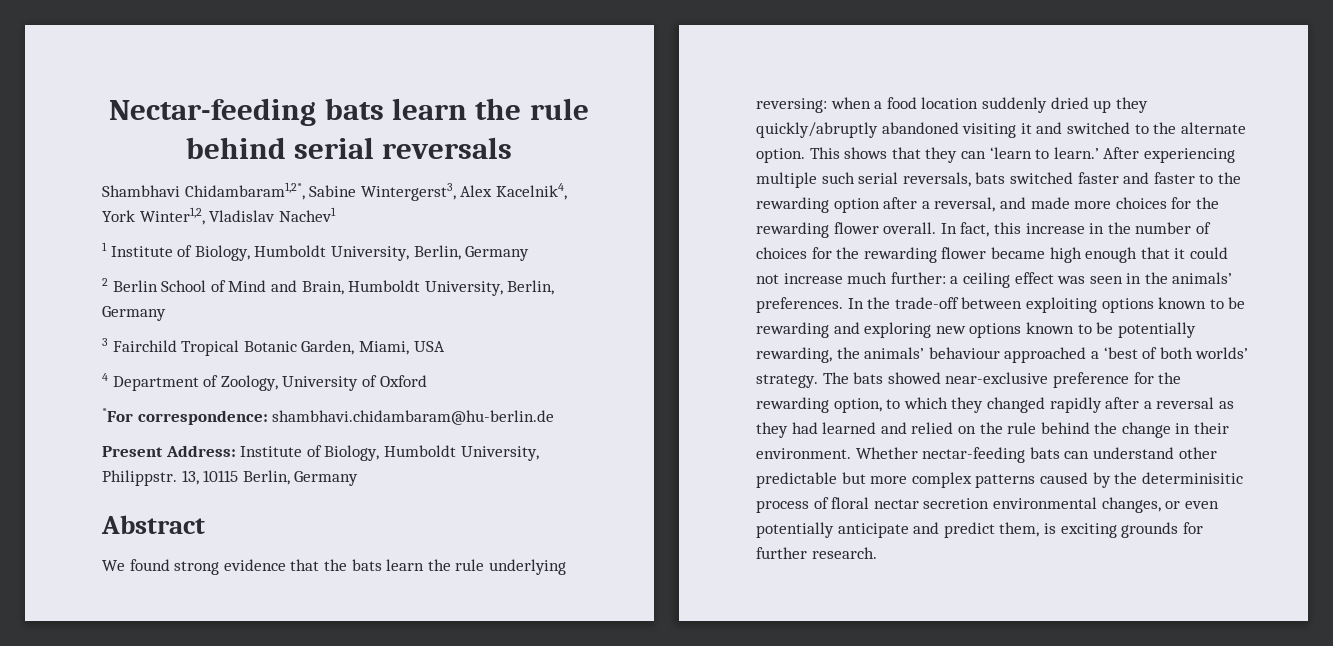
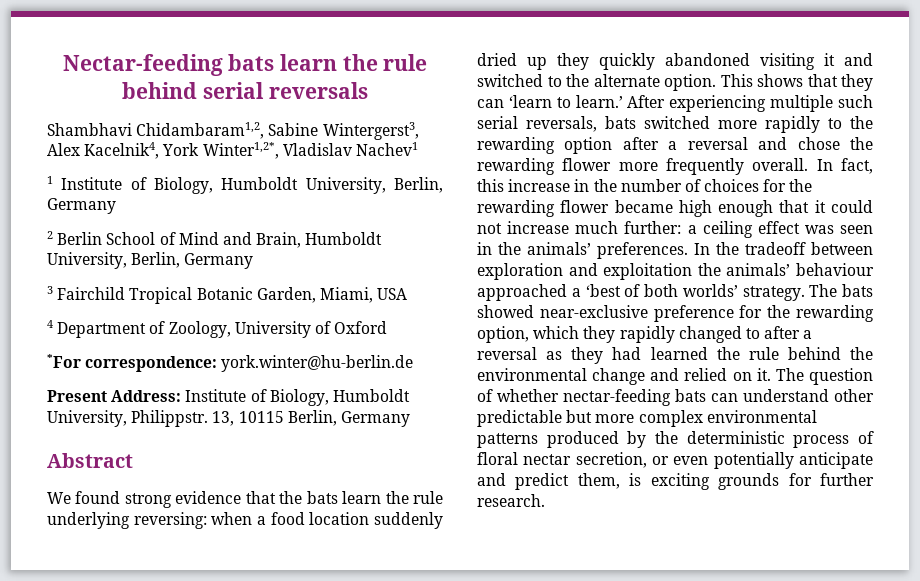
- Shambhavi Chidambaram1,2*, Sabine Wintergerst3, Alex Kacelnik4, York Winter1,2, Vladislav Nachev1
+ Shambhavi Chidambaram1,2, Sabine Wintergerst3, Alex Kacelnik4, York Winter1,2*, Vladislav Nachev1
- *For correspondence: shambhavi.chidambaram@hu-berlin.de
+ *For correspondence: york.winter@hu-berlin.de
- We found strong evidence that the bats learn the rule underlying reversing: when a food location suddenly dried up they quickly/abruptly abandoned visiting it and switched to the alternate option.
+ We found strong evidence that the bats learn the rule underlying reversing: when a food location suddenly dried up they quickly abandoned visiting it and switched to the alternate option.
- After experiencing multiple such serial reversals, bats switched faster and faster to the rewarding option after a reversal, and made more choices for the rewarding flower overall.
+ After experiencing multiple such serial reversals, bats switched more rapidly to the rewarding option after a reversal and chose the rewarding flower more frequently overall.
- In the trade-off between exploiting options known to be rewarding and exploring new options known to be potentially rewarding, the animals’ behaviour approached a ‘best of both worlds’ strategy.
+ In the tradeoff between exploration and exploitation the animals’ behaviour approached a ‘best of both worlds’ strategy.
- The bats showed near-exclusive preference for the rewarding option, to which they changed rapidly after a reversal as they had learned and relied on the rule behind the change in their environment. Whether nectar-feeding bats can understand other predictable but more complex patterns caused by the determinisitic process of floral nectar secretion environmental changes, or even potentially anticipate and predict them, is exciting grounds for further research.
+ The bats showed near-exclusive preference for the rewarding option, which they rapidly changed to after a reversal as they had learned the rule behind the environmental change and relied on it. The question of whether nectar-feeding bats can understand other predictable but more complex environmental patterns produced by the deterministic process of floral nectar secretion, or even potentially anticipate and predict them, is exciting grounds for further research.

